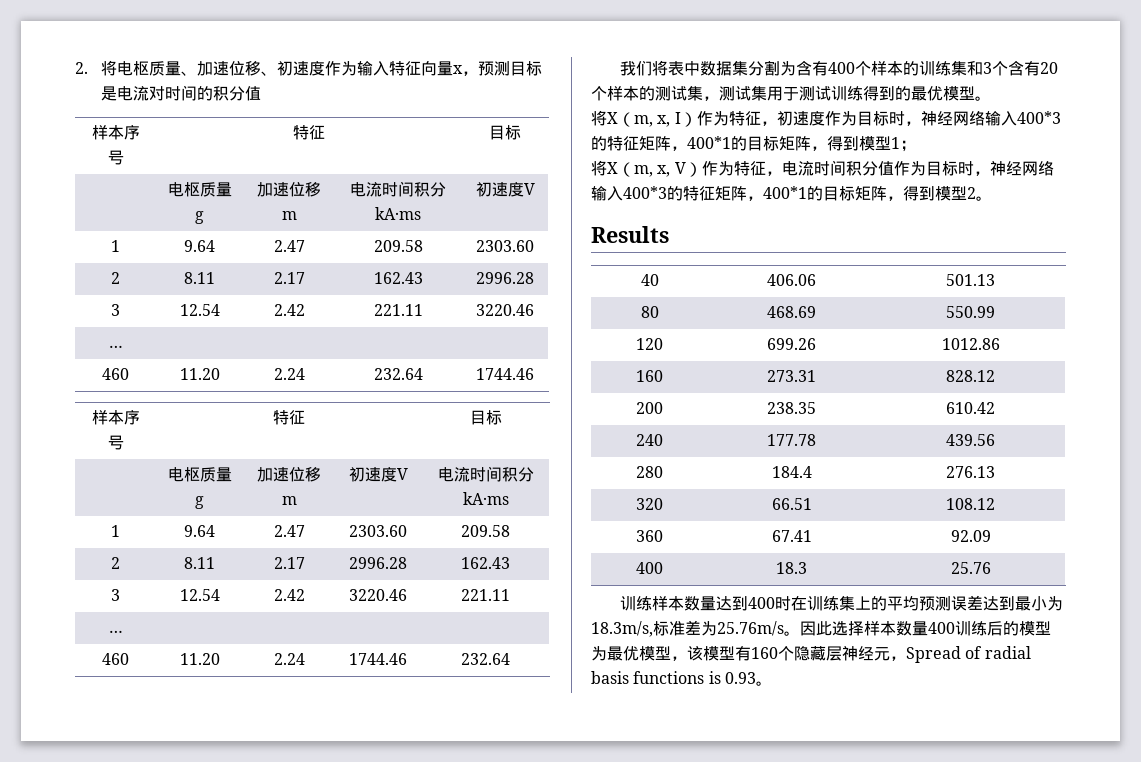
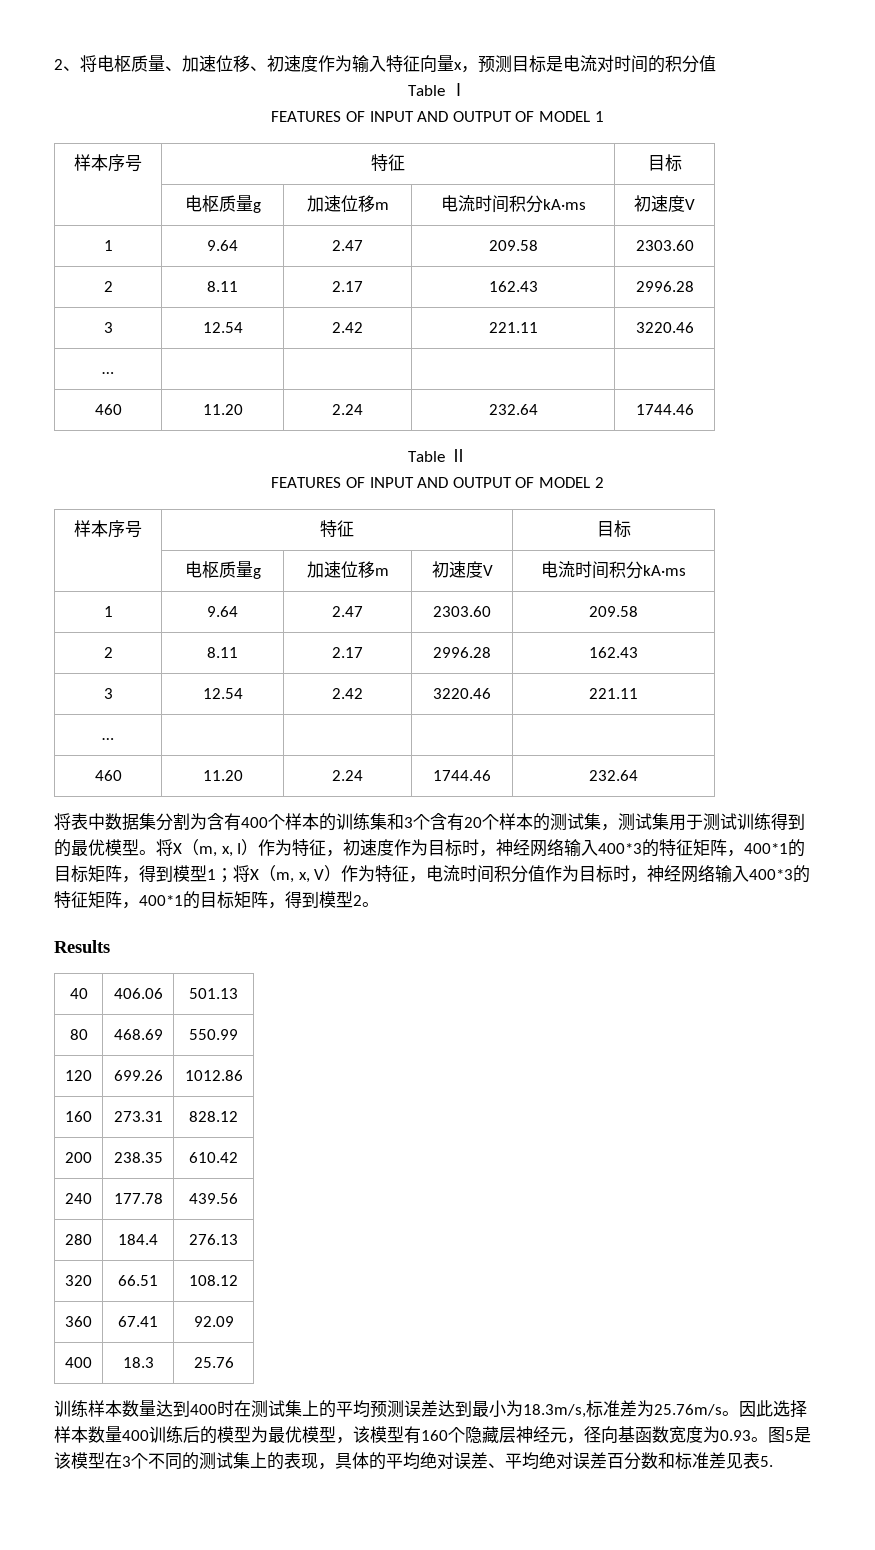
- 2.将电枢质量、加速位移、初速度作为输入特征向量x，预测目标是电流对时间的积分值
+ 2、将电枢质量、加速位移、初速度作为输入特征向量x，预测目标是电流对时间的积分值
+ Table Ⅰ
+ FEATURES OF INPUT AND OUTPUT OF MODEL 1
+ Table Ⅱ
+ FEATURES OF INPUT AND OUTPUT OF MODEL 2
- 我们将表中数据集分割为含有400个样本的训练集和3个含有20个样本的测试集，测试集用于测试训练得到的最优模型。
- 将X（m, x, I）作为特征，初速度作为目标时，神经网络输入400*3的特征矩阵，400*1的目标矩阵，得到模型1；
- 将X（m, x, V）作为特征，电流时间积分值作为目标时，神经网络输入400*3的特征矩阵，400*1的目标矩阵，得到模型2。
+ 将表中数据集分割为含有400个样本的训练集和3个含有20个样本的测试集，测试集用于测试训练得到的最优模型。将X（m, x, I）作为特征，初速度作为目标时，神经网络输入400*3的特征矩阵，400*1的目标矩阵，得到模型1；将X（m, x, V）作为特征，电流时间积分值作为目标时，神经网络输入400*3的特征矩阵，400*1的目标矩阵，得到模型2。
- 训练样本数量达到400时在训练集上的平均预测误差达到最小为18.3m/s,标准差为25.76m/s。
+ 训练样本数量达到400时在测试集上的平均预测误差达到最小为18.3m/s,标准差为25.76m/s。
- 因此选择样本数量400训练后的模型为最优模型，该模型有160个隐藏层神经元，Spread of radial basis functions is 0.93。
+ 因此选择样本数量400训练后的模型为最优模型，该模型有160个隐藏层神经元，径向基函数宽度为0.93。图5是该模型在3个不同的测试集上的表现，具体的平均绝对误差、平均绝对误差百分数和标准差见表5.

